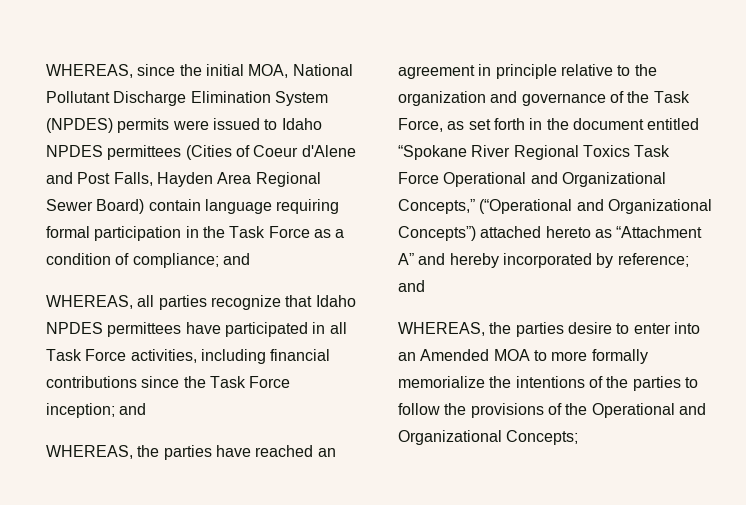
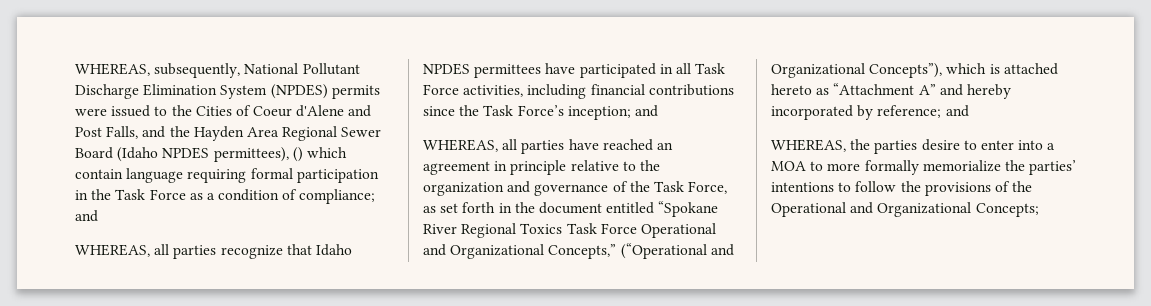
- WHEREAS, since the initial MOA, National Pollutant Discharge Elimination System (NPDES) permits were issued to Idaho NPDES permittees (Cities of Coeur d'Alene and Post Falls, Hayden Area Regional Sewer Board) contain language requiring formal participation in the Task Force as a condition of compliance; and
+ WHEREAS, subsequently, National Pollutant Discharge Elimination System (NPDES) permits were issued to the Cities of Coeur d'Alene and Post Falls, and the Hayden Area Regional Sewer Board (Idaho NPDES permittees), () which contain language requiring formal participation in the Task Force as a condition of compliance; and
- WHEREAS, all parties recognize that Idaho NPDES permittees have participated in all Task Force activities, including financial contributions since the Task Force inception; and
+ WHEREAS, all parties recognize that Idaho NPDES permittees have participated in all Task Force activities, including financial contributions since the Task Force’s inception; and
- WHEREAS, the parties have reached an agreement in principle relative to the organization and governance of the Task Force, as set forth in the document entitled “Spokane River Regional Toxics Task Force Operational and Organizational Concepts,” (“Operational and Organizational Concepts”) attached hereto as “Attachment A” and hereby incorporated by reference; and
+ WHEREAS, all parties have reached an agreement in principle relative to the organization and governance of the Task Force, as set forth in the document entitled “Spokane River Regional Toxics Task Force Operational and Organizational Concepts,” (“Operational and Organizational Concepts”), which is attached hereto as “Attachment A” and hereby incorporated by reference; and
- WHEREAS, the parties desire to enter into an Amended MOA to more formally memorialize the intentions of the parties to follow the provisions of the Operational and Organizational Concepts;
+ WHEREAS, the parties desire to enter into a MOA to more formally memorialize the parties’ intentions to follow the provisions of the Operational and Organizational Concepts;

